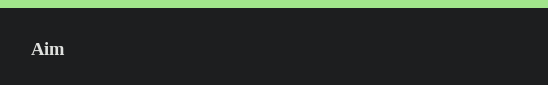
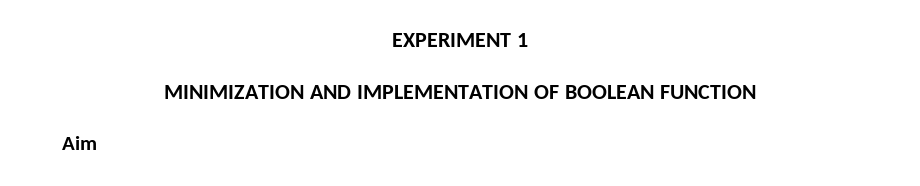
+ EXPERIMENT 1
+ MINIMIZATION AND IMPLEMENTATION OF BOOLEAN FUNCTION

